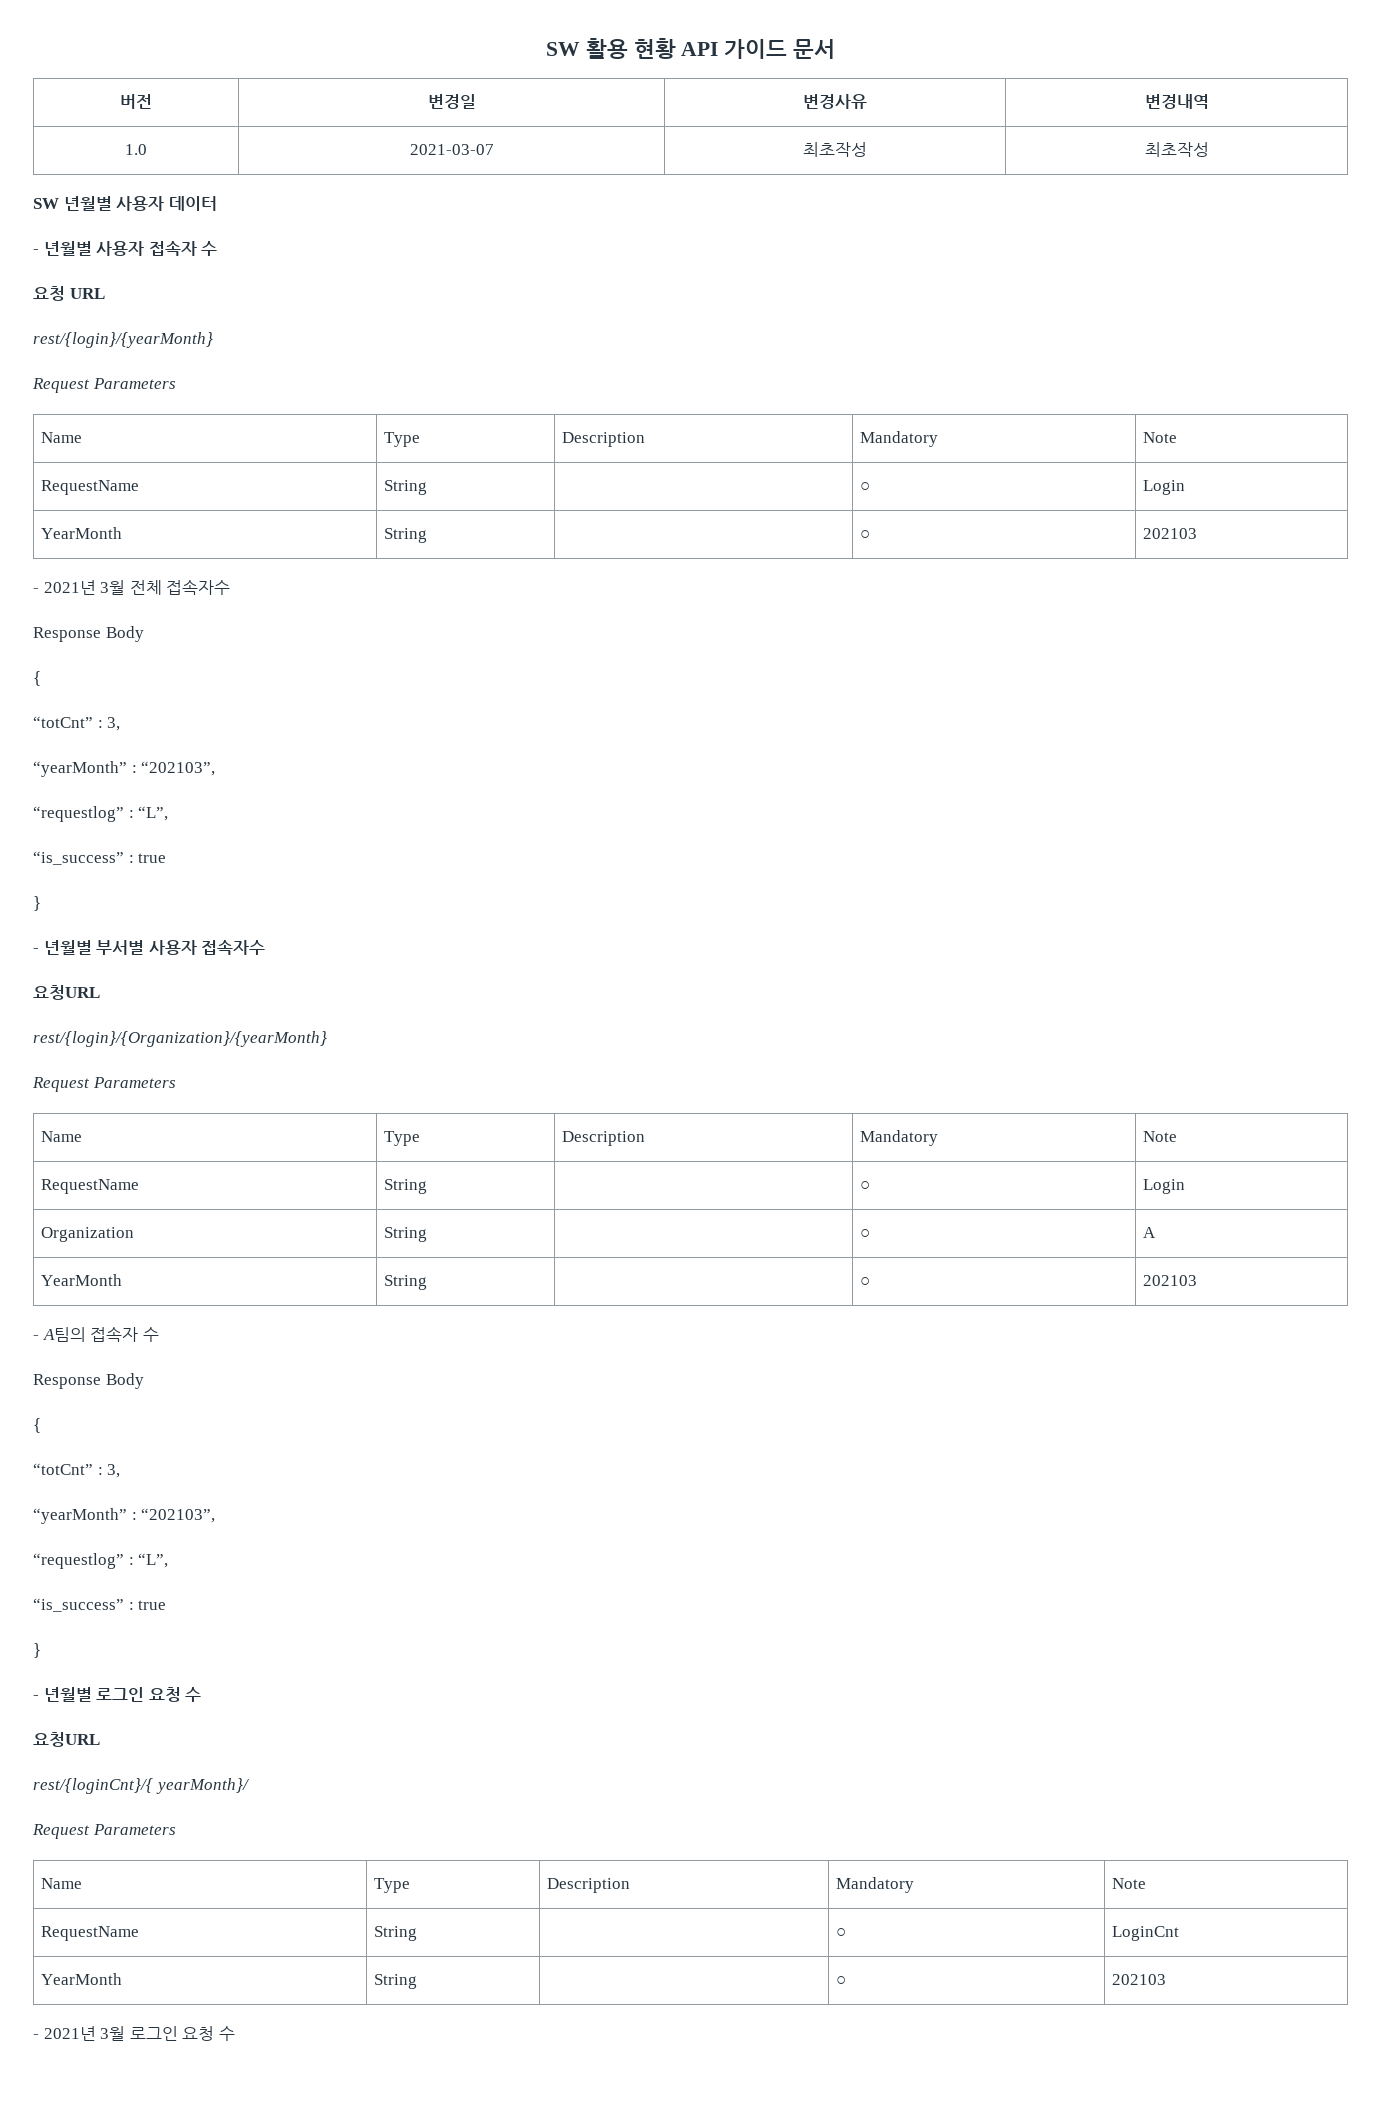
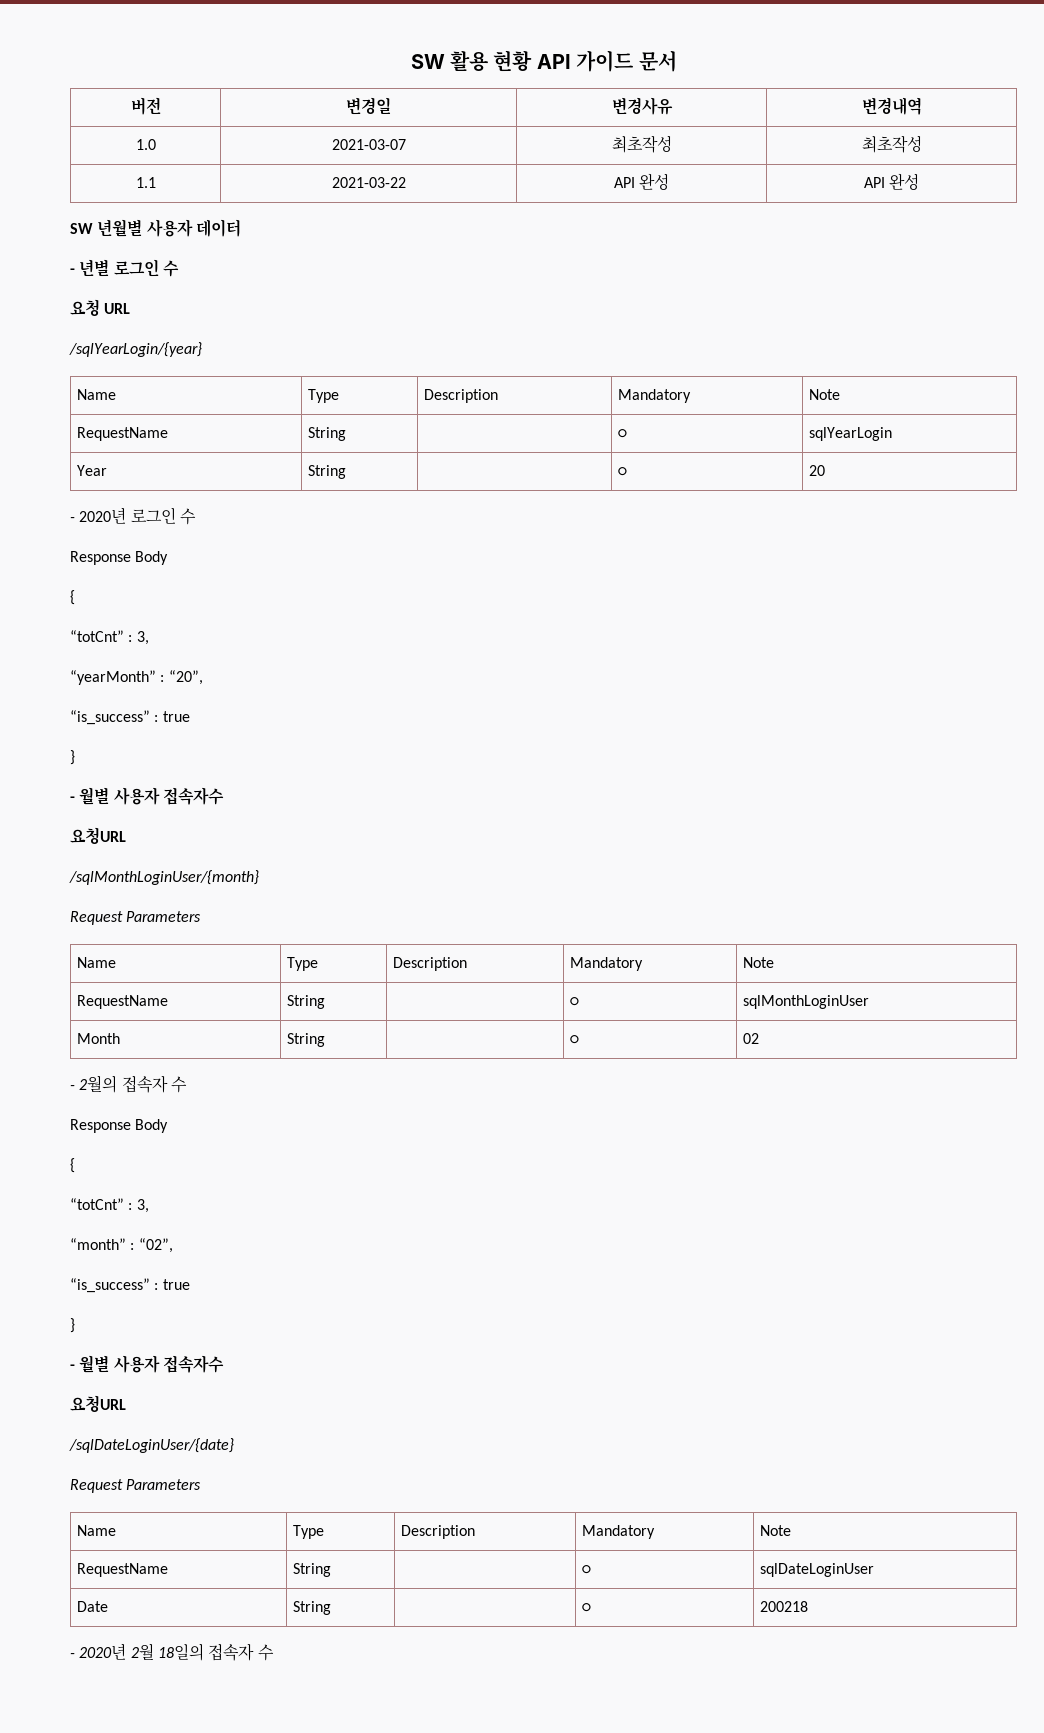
+ 1.1 | 2021-03-22 | API 완성 | API 완성
- - 년월별 사용자 접속자 수
+ - 년별 로그인 수
- rest/{login}/{yearMonth}
+ /sqlYearLogin/{year}
+ Name | Type | Description | Mandatory | Note
+ RequestName | String | | ○ | sqlYearLogin
+ Year | String | | ○ | 20
+ - 2020년 로그인 수
+ Response Body
+ {
+ “totCnt” : 3,
+ “yearMonth” : “20”,
+ “is_success” : true
+ }
+ - 월별 사용자 접속자수
+ 요청URL
+ /sqlMonthLoginUser/{month}
  Request Parameters
  Name | Type | Description | Mandatory | Note
- RequestName | String | | ○ | Login
- YearMonth | String | | ○ | 202103
- - 2021년 3월 전체 접속자수
+ RequestName | String | | ○ | sqlMonthLoginUser
+ Month | String | | ○ | 02
+ - 2월의 접속자 수
  Response Body
  {
  “totCnt” : 3,
- “yearMonth” : “202103”,
- “requestlog” : “L”,
+ “month” : “02”,
  “is_success” : true
  }
- - 년월별 부서별 사용자 접속자수
+ - 월별 사용자 접속자수
  요청URL
- rest/{login}/{Organization}/{yearMonth}
+ /sqlDateLoginUser/{date}
  Request Parameters
  Name | Type | Description | Mandatory | Note
- RequestName | String | | ○ | Login
- Organization | String | | ○ | A
- YearMonth | String | | ○ | 202103
- - A팀의 접속자 수
- Response Body
- {
- “totCnt” : 3,
- “yearMonth” : “202103”,
- “requestlog” : “L”,
- “is_success” : true
- }
- - 년월별 로그인 요청 수
- 요청URL
- rest/{loginCnt}/{ yearMonth}/
- Request Parameters
- Name | Type | Description | Mandatory | Note
- RequestName | String | | ○ | LoginCnt
- YearMonth | String | | ○ | 202103
- - 2021년 3월 로그인 요청 수
+ RequestName | String | | ○ | sqlDateLoginUser
+ Date | String | | ○ | 200218
+ - 2020년 2월 18일의 접속자 수

